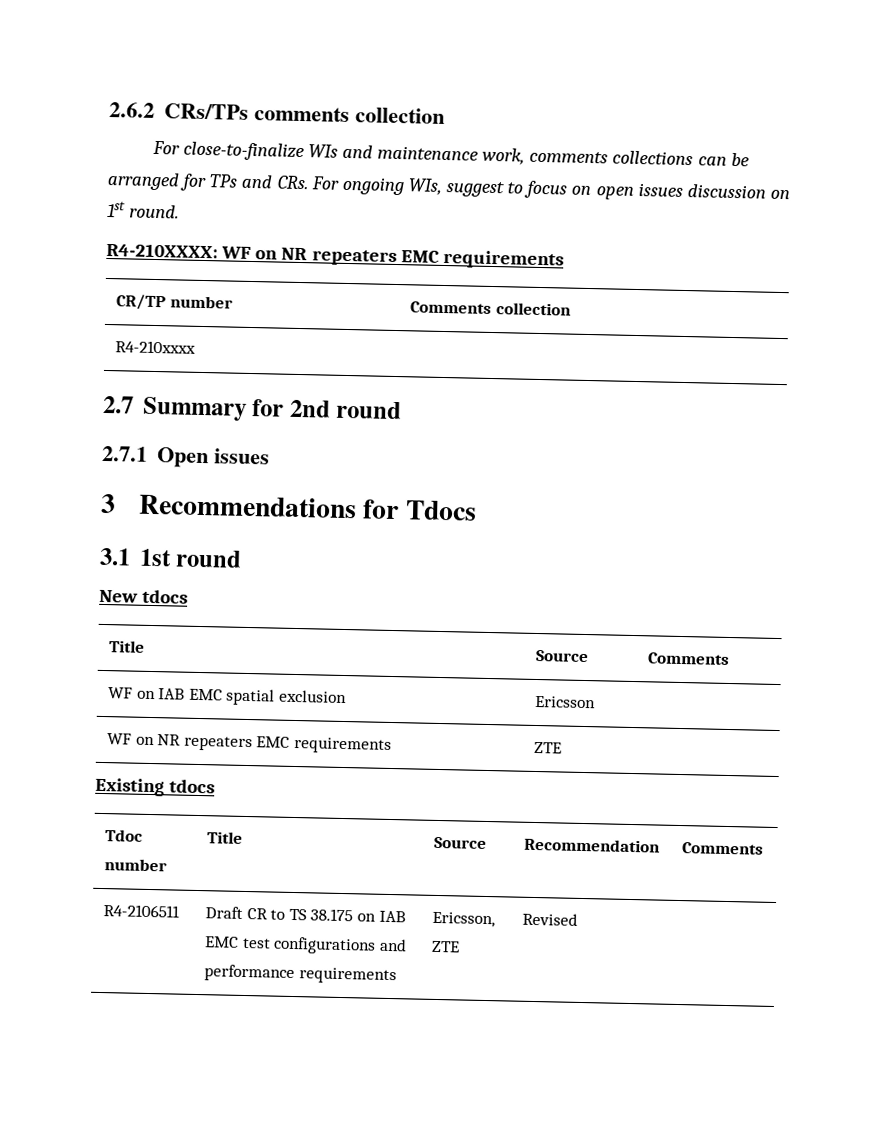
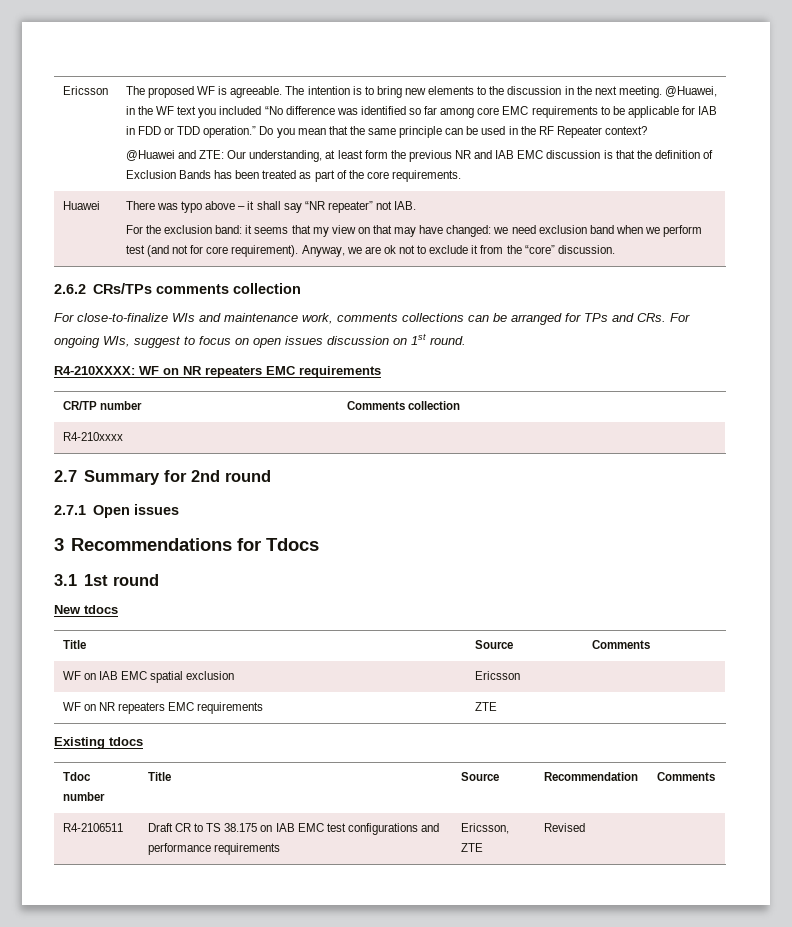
+ Ericsson | The proposed WF is agreeable. The intention is to bring new elements to the discussion in the next meeting. @Huawei, in the WF text you included “No difference was identified so far among core EMC requirements to be applicable for IAB in FDD or TDD operation.” Do you mean that the same principle can be used in the RF Repeater context?
+ @Huawei and ZTE: Our understanding, at least form the previous NR and IAB EMC discussion is that the definition of Exclusion Bands has been treated as part of the core requirements.
+ Huawei | There was typo above – it shall say “NR repeater” not IAB.
+ For the exclusion band: it seems that my view on that may have changed: we need exclusion band when we perform test (and not for core requirement). Anyway, we are ok not to exclude it from the “core” discussion.

